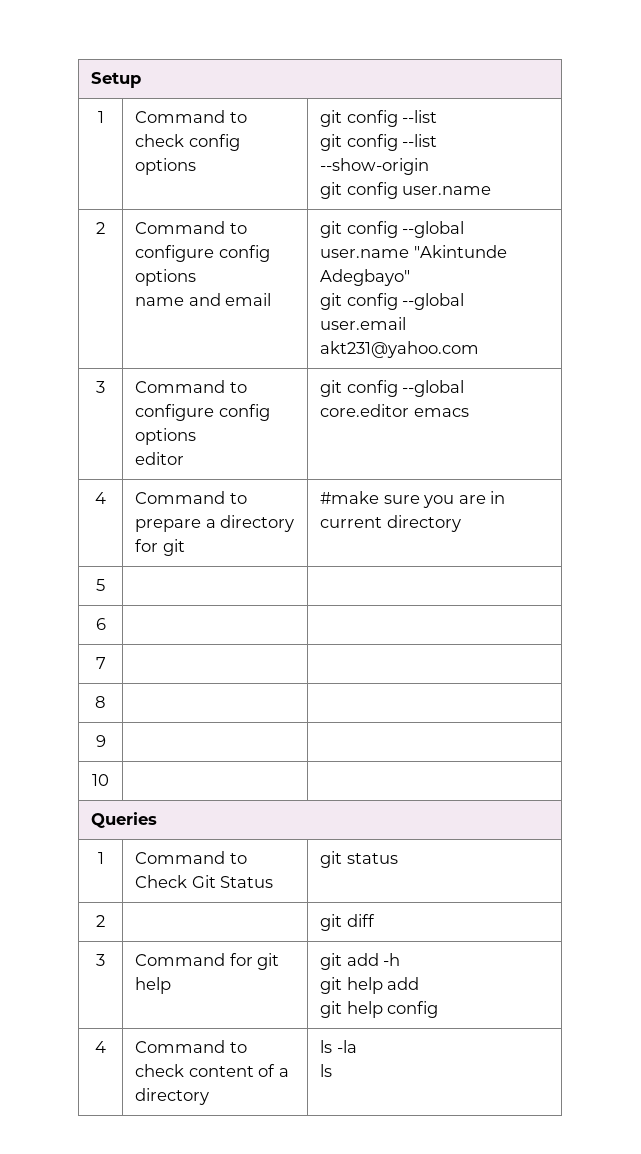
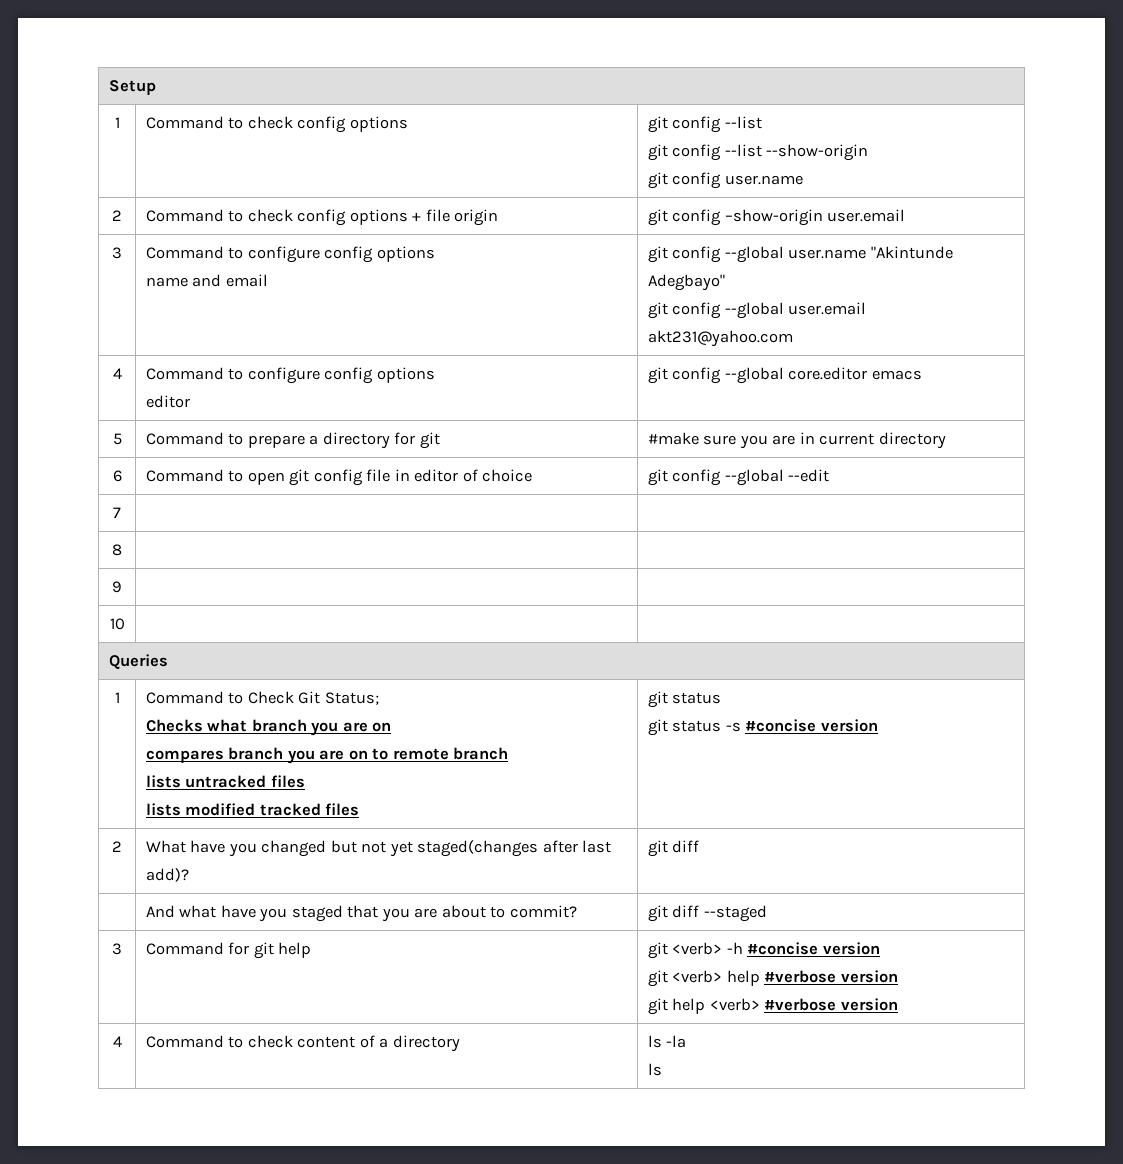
- 2 | Command to configure config options
+ 2 | Command to check config options + file origin | git config –show-origin user.email
+ 3 | Command to configure config options
- 3 | Command to configure config options
+ 4 | Command to configure config options
- 4 | Command to prepare a directory for git | #make sure you are in current directory
+ 5 | Command to prepare a directory for git | #make sure you are in current directory
- 5 | |
- 6 | |
+ 6 | Command to open git config file in editor of choice | git config --global --edit
- 1 | Command to Check Git Status | git status
- 2 | | git diff
+ 1 | Command to Check Git Status;
+ Checks what branch you are on
+ compares branch you are on to remote branch
+ lists untracked files
+ lists modified tracked files | git status
+ git status -s #concise version
+ 2 | What have you changed but not yet staged(changes after last add)? | git diff
+ | And what have you staged that you are about to commit? | git diff --staged
- 3 | Command for git help | git add -h
- git help add
- git help config
+ 3 | Command for git help | git <verb> -h #concise version
+ git <verb> help #verbose version
+ git help <verb> #verbose version

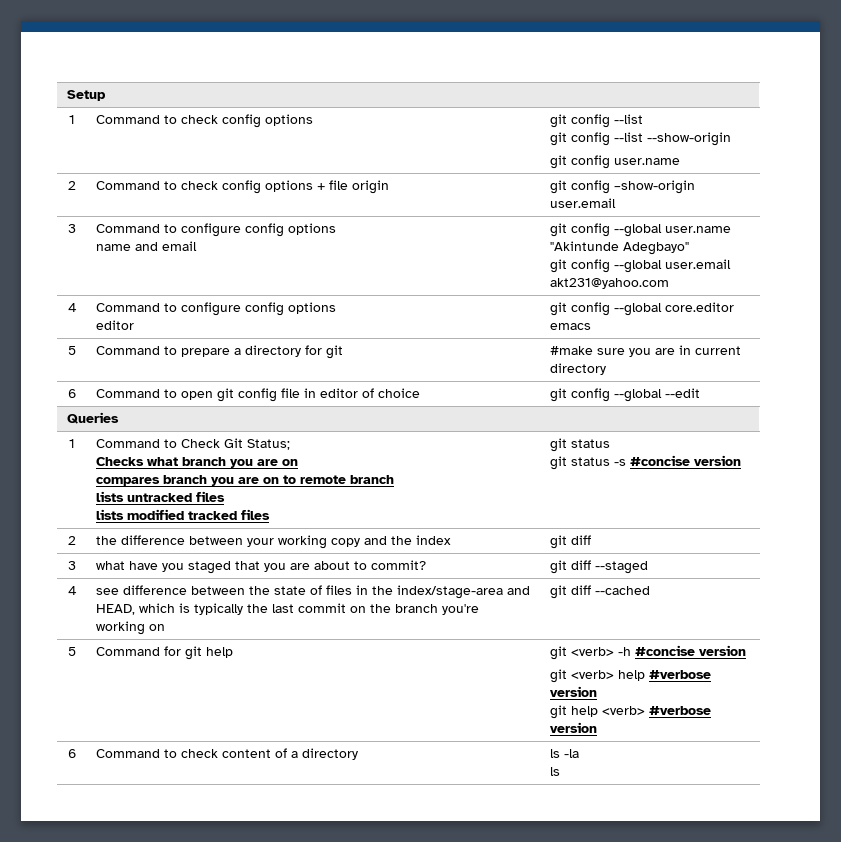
- 7 | |
- 8 | |
- 9 | |
- 10 | |
- 2 | What have you changed but not yet staged(changes after last add)? | git diff
+ 2 | the difference between your working copy and the index | git diff
- | And what have you staged that you are about to commit? | git diff --staged
+ 3 | what have you staged that you are about to commit? | git diff --staged
- 3 | Command for git help | git <verb> -h #concise version
+ 4 | see difference between the state of files in the index/stage-area and HEAD, which is typically the last commit on the branch you're working on | git diff --cached
+ 5 | Command for git help | git <verb> -h #concise version
- 4 | Command to check content of a directory | ls -la
+ 6 | Command to check content of a directory | ls -la

